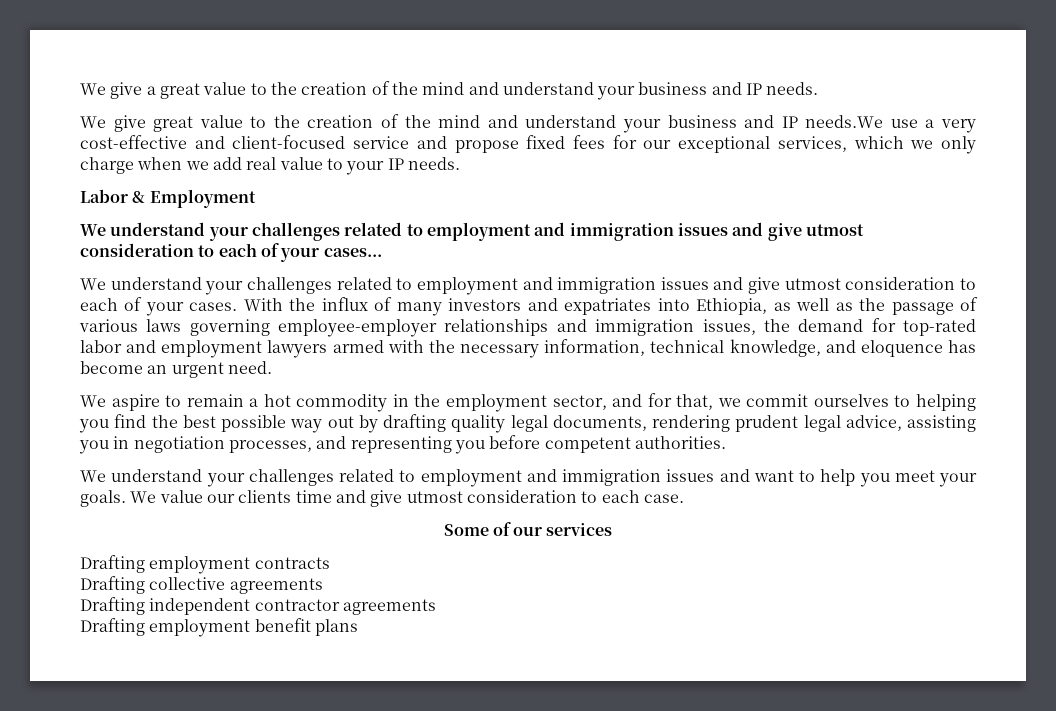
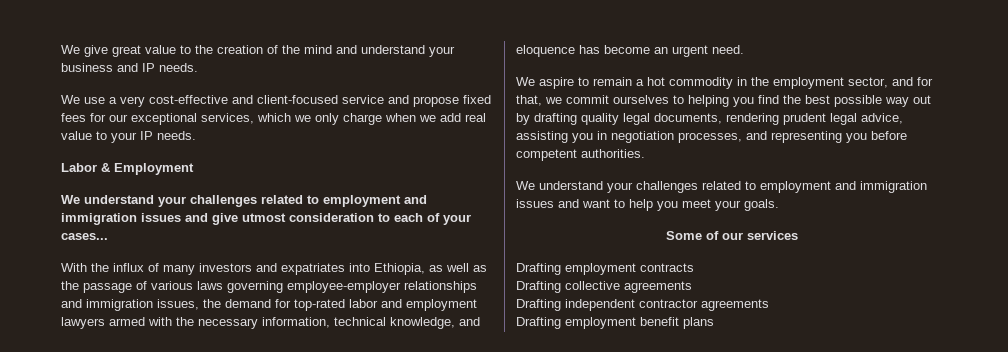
- We give a great value to the creation of the mind and understand your business and IP needs.
+ We give great value to the creation of the mind and understand your business and IP needs.
- We give great value to the creation of the mind and understand your business and IP needs.We use a very cost-effective and client-focused service and propose fixed fees for our exceptional services, which we only charge when we add real value to your IP needs.
+ We use a very cost-effective and client-focused service and propose fixed fees for our exceptional services, which we only charge when we add real value to your IP needs.
- We understand your challenges related to employment and immigration issues and give utmost consideration to each of your cases.
- We value our clients time and give utmost consideration to each case.

